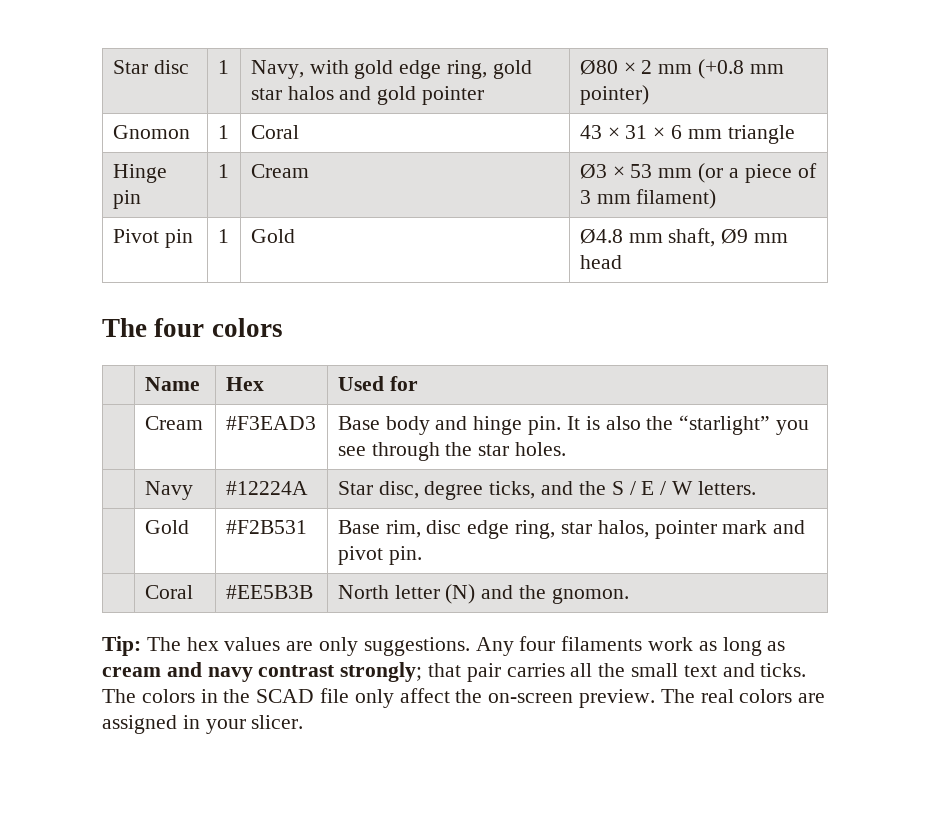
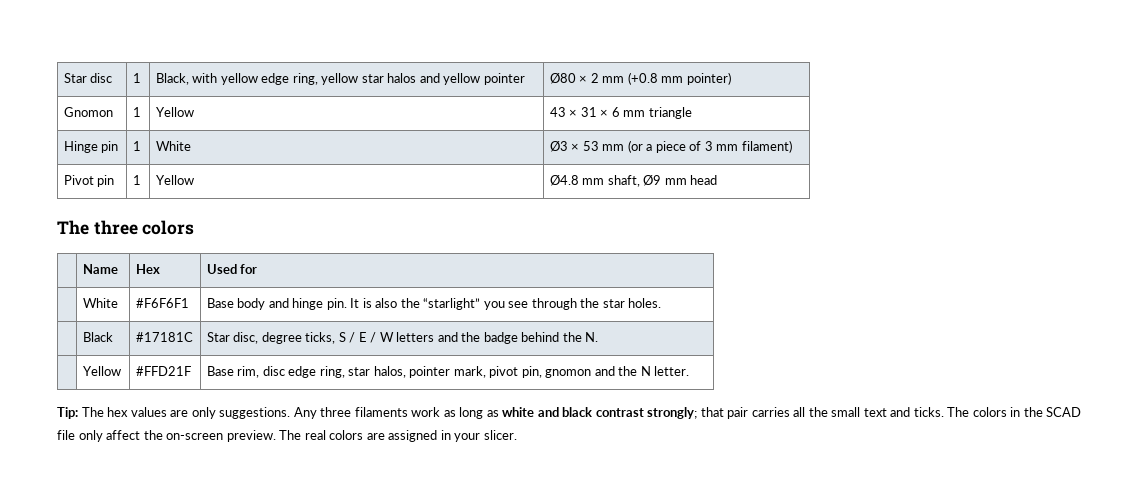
- Star disc | 1 | Navy, with gold edge ring, gold star halos and gold pointer | Ø80 × 2 mm (+0.8 mm pointer)
+ Star disc | 1 | Black, with yellow edge ring, yellow star halos and yellow pointer | Ø80 × 2 mm (+0.8 mm pointer)
- Gnomon | 1 | Coral | 43 × 31 × 6 mm triangle
+ Gnomon | 1 | Yellow | 43 × 31 × 6 mm triangle
- Hinge pin | 1 | Cream | Ø3 × 53 mm (or a piece of 3 mm filament)
+ Hinge pin | 1 | White | Ø3 × 53 mm (or a piece of 3 mm filament)
- Pivot pin | 1 | Gold | Ø4.8 mm shaft, Ø9 mm head
+ Pivot pin | 1 | Yellow | Ø4.8 mm shaft, Ø9 mm head
- The four colors
+ The three colors
- | Cream | #F3EAD3 | Base body and hinge pin. It is also the “starlight” you see through the star holes.
+ | White | #F6F6F1 | Base body and hinge pin. It is also the “starlight” you see through the star holes.
- | Navy | #12224A | Star disc, degree ticks, and the S / E / W letters.
- | Gold | #F2B531 | Base rim, disc edge ring, star halos, pointer mark and pivot pin.
- | Coral | #EE5B3B | North letter (N) and the gnomon.
+ | Black | #17181C | Star disc, degree ticks, S / E / W letters and the badge behind the N.
+ | Yellow | #FFD21F | Base rim, disc edge ring, star halos, pointer mark, pivot pin, gnomon and the N letter.
- Any four filaments work as long as cream and navy contrast strongly; that pair carries all the small text and ticks.
+ Any three filaments work as long as white and black contrast strongly; that pair carries all the small text and ticks.

